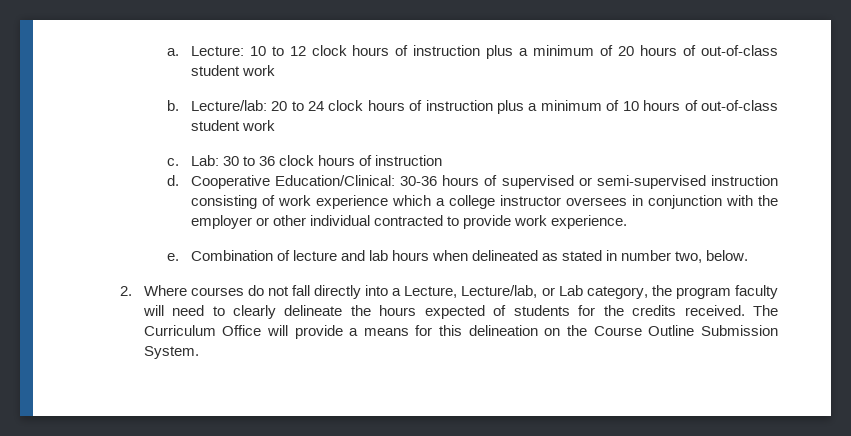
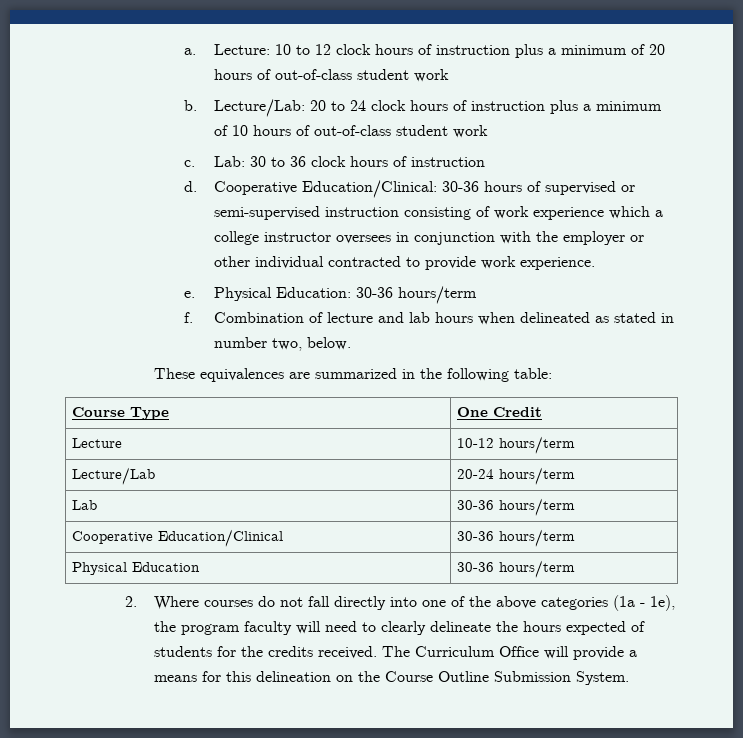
- Lecture/lab: 20 to 24 clock hours of instruction plus a minimum of 10 hours of out-of-class student work
+ Lecture/Lab: 20 to 24 clock hours of instruction plus a minimum of 10 hours of out-of-class student work
+ Physical Education: 30-36 hours/term
+ f.
+ These equivalences are summarized in the following table:
+ Course Type | One Credit
+ Lecture | 10-12 hours/term
+ Lecture/Lab | 20-24 hours/term
+ Lab | 30-36 hours/term
+ Cooperative Education/Clinical | 30-36 hours/term
+ Physical Education | 30-36 hours/term
- 2. Where courses do not fall directly into a Lecture, Lecture/lab, or Lab category, the program faculty will need to clearly delineate the hours expected of students for the credits received.
+ 2. Where courses do not fall directly into one of the above categories (1a - 1e), the program faculty will need to clearly delineate the hours expected of students for the credits received.

